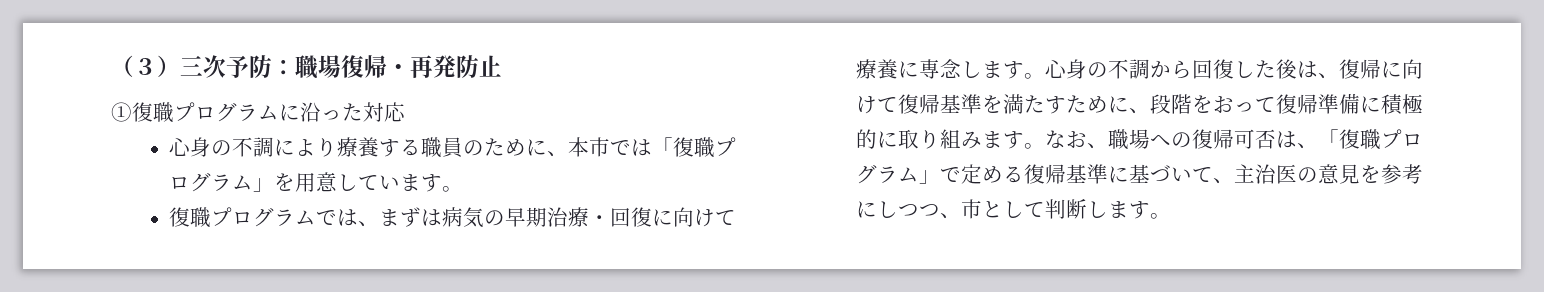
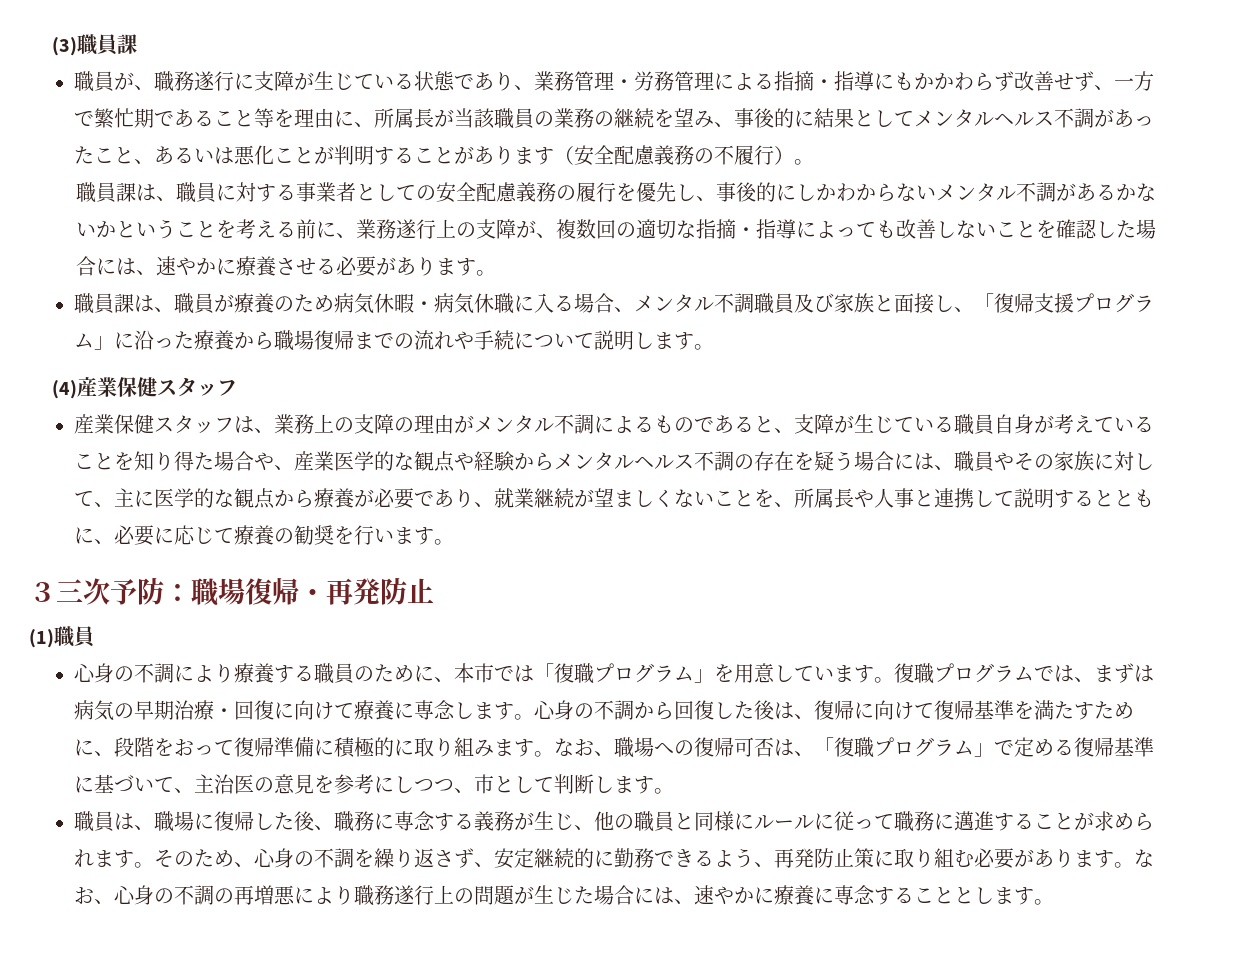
- （３）三次予防：職場復帰・再発防止
+ (3)職員課
+ 職員が、職務遂行に支障が生じている状態であり、業務管理・労務管理による指摘・指導にもかかわらず改善せず、一方で繁忙期であること等を理由に、所属長が当該職員の業務の継続を望み、事後的に結果としてメンタルヘルス不調があったこと、あるいは悪化ことが判明することがあります（安全配慮義務の不履行）。
+ 職員課は、職員に対する事業者としての安全配慮義務の履行を優先し、事後的にしかわからないメンタル不調があるかないかということを考える前に、業務遂行上の支障が、複数回の適切な指摘・指導によっても改善しないことを確認した場合には、速やかに療養させる必要があります。
+ 職員課は、職員が療養のため病気休暇・病気休職に入る場合、メンタル不調職員及び家族と面接し、「復帰支援プログラム」に沿った療養から職場復帰までの流れや手続について説明します。
+ (4)産業保健スタッフ
+ 産業保健スタッフは、業務上の支障の理由がメンタル不調によるものであると、支障が生じている職員自身が考えていることを知り得た場合や、産業医学的な観点や経験からメンタルヘルス不調の存在を疑う場合には、職員やその家族に対して、主に医学的な観点から療養が必要であり、就業継続が望ましくないことを、所属長や人事と連携して説明するとともに、必要に応じて療養の勧奨を行います。
+ ３三次予防：職場復帰・再発防止
- ①復職プログラムに沿った対応
+ (1)職員
- 心身の不調により療養する職員のために、本市では「復職プログラム」を用意しています。
- 復職プログラムでは、まずは病気の早期治療・回復に向けて療養に専念します。
+ 心身の不調により療養する職員のために、本市では「復職プログラム」を用意しています。復職プログラムでは、まずは病気の早期治療・回復に向けて療養に専念します。
+ 職員は、職場に復帰した後、職務に専念する義務が生じ、他の職員と同様にルールに従って職務に邁進することが求められます。そのため、心身の不調を繰り返さず、安定継続的に勤務できるよう、再発防止策に取り組む必要があります。なお、心身の不調の再増悪により職務遂行上の問題が生じた場合には、速やかに療養に専念することとします。

